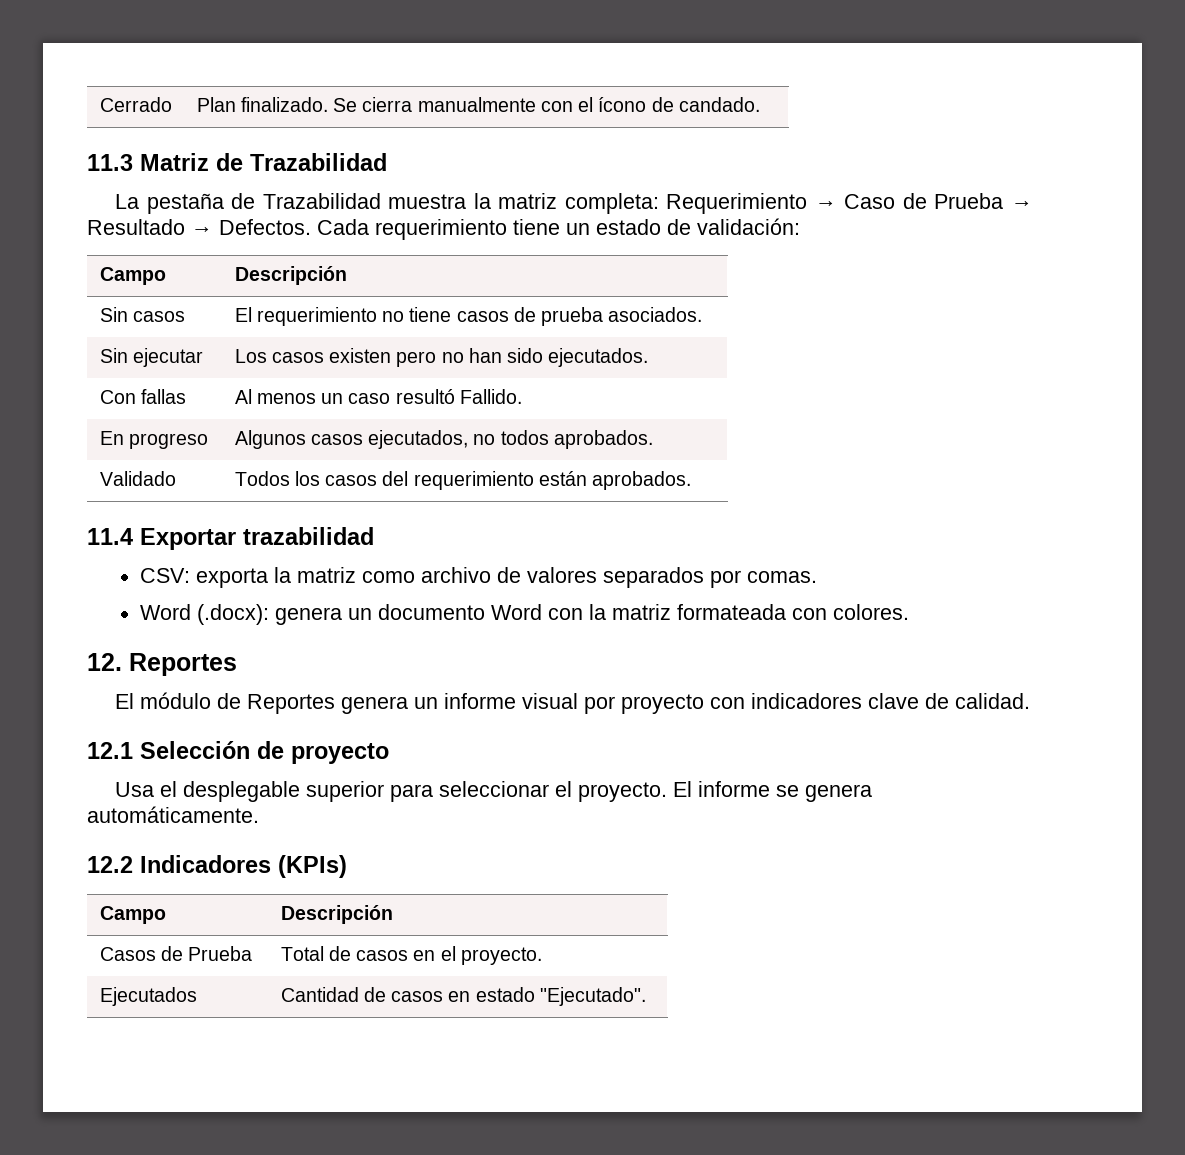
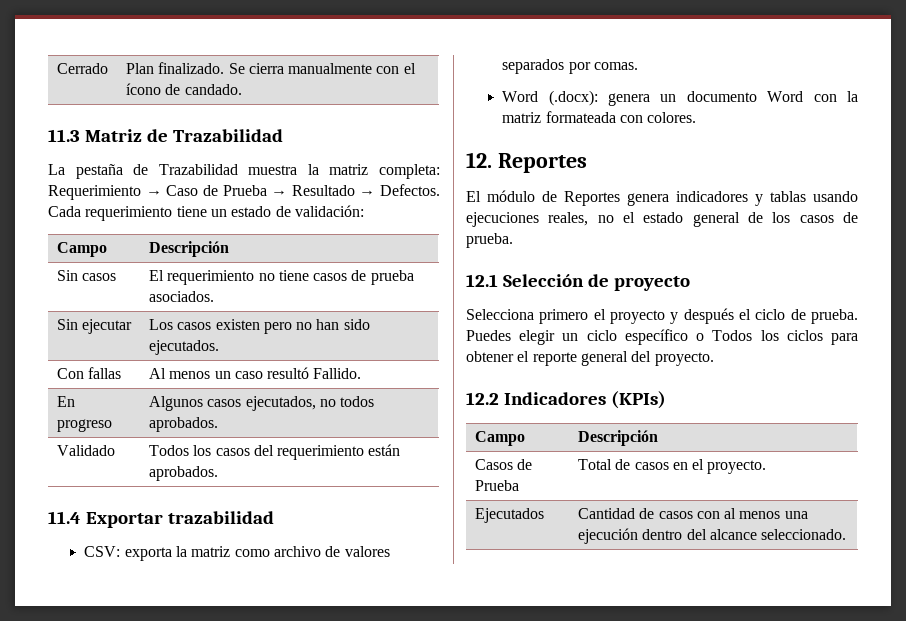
- El módulo de Reportes genera un informe visual por proyecto con indicadores clave de calidad.
+ El módulo de Reportes genera indicadores y tablas usando ejecuciones reales, no el estado general de los casos de prueba.
  12.1 Selección de proyecto
- Usa el desplegable superior para seleccionar el proyecto. El informe se genera automáticamente.
+ Selecciona primero el proyecto y después el ciclo de prueba. Puedes elegir un ciclo específico o Todos los ciclos para obtener el reporte general del proyecto.
- Ejecutados | Cantidad de casos en estado "Ejecutado".
+ Ejecutados | Cantidad de casos con al menos una ejecución dentro del alcance seleccionado.

